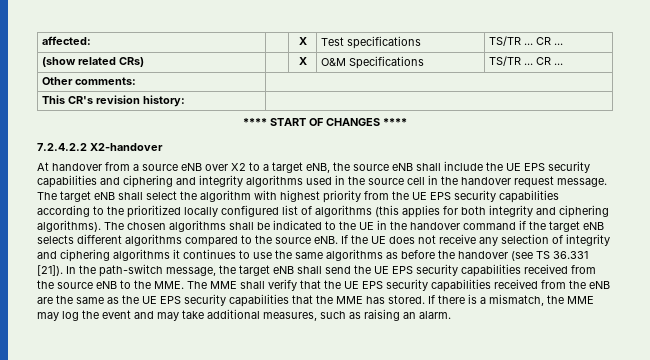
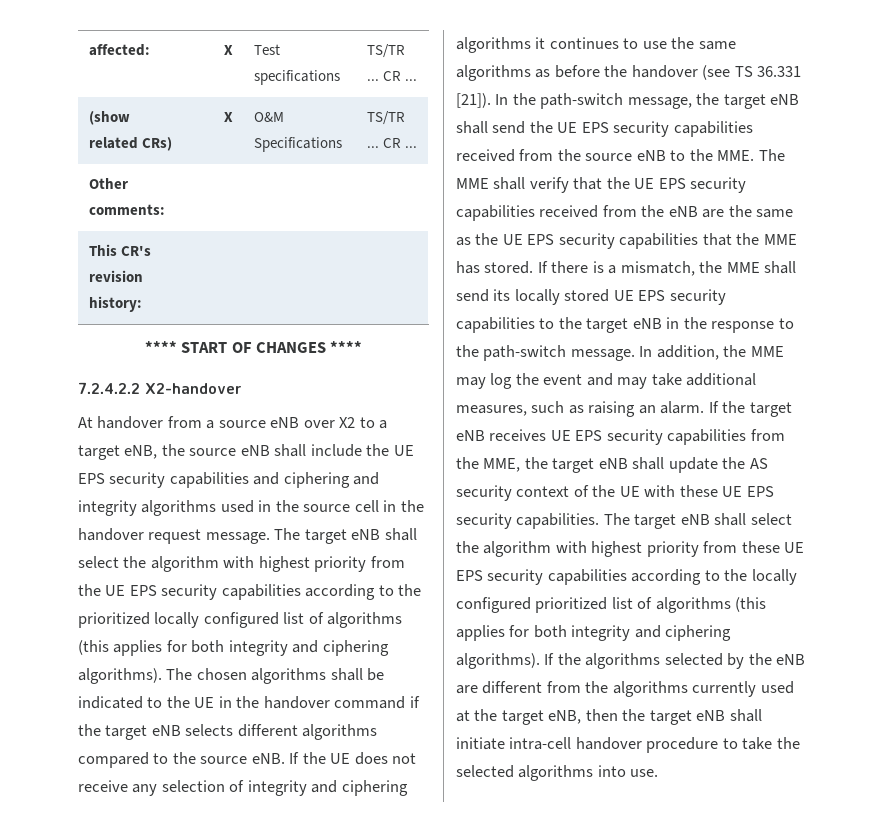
- If there is a mismatch, the MME may log the event and may take additional measures, such as raising an alarm.
+ If there is a mismatch, the MME shall send its locally stored UE EPS security capabilities to the target eNB in the response to the path-switch message. In addition, the MME may log the event and may take additional measures, such as raising an alarm.
+ If the target eNB receives UE EPS security capabilities from the MME, the target eNB shall update the AS security context of the UE with these UE EPS security capabilities. The target eNB shall select the algorithm with highest priority from these UE EPS security capabilities according to the locally configured prioritized list of algorithms (this applies for both integrity and ciphering algorithms). If the algorithms selected by the eNB are different from the algorithms currently used at the target eNB, then the target eNB shall initiate intra-cell handover procedure to take the selected algorithms into use.

